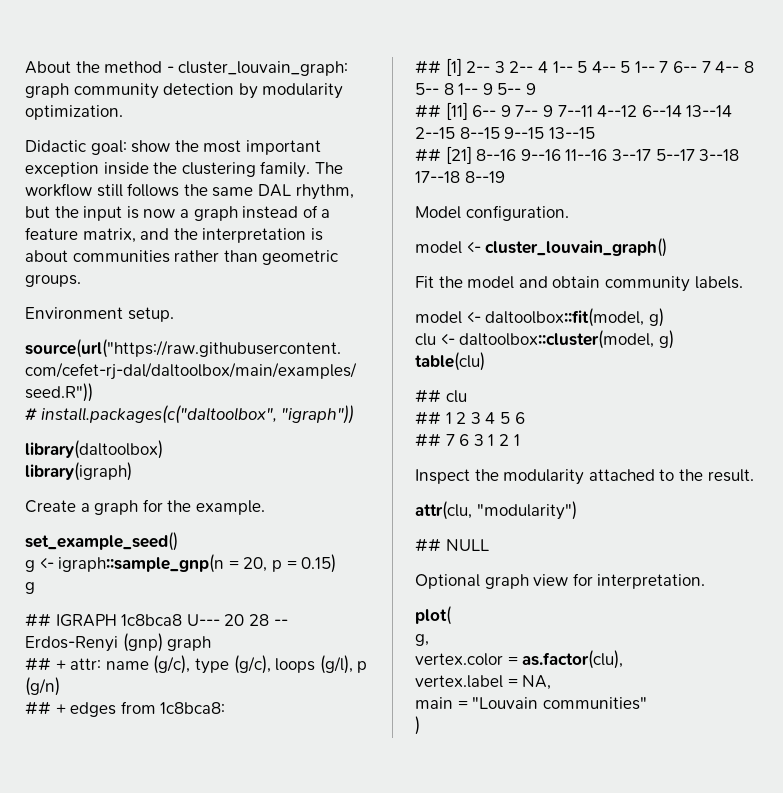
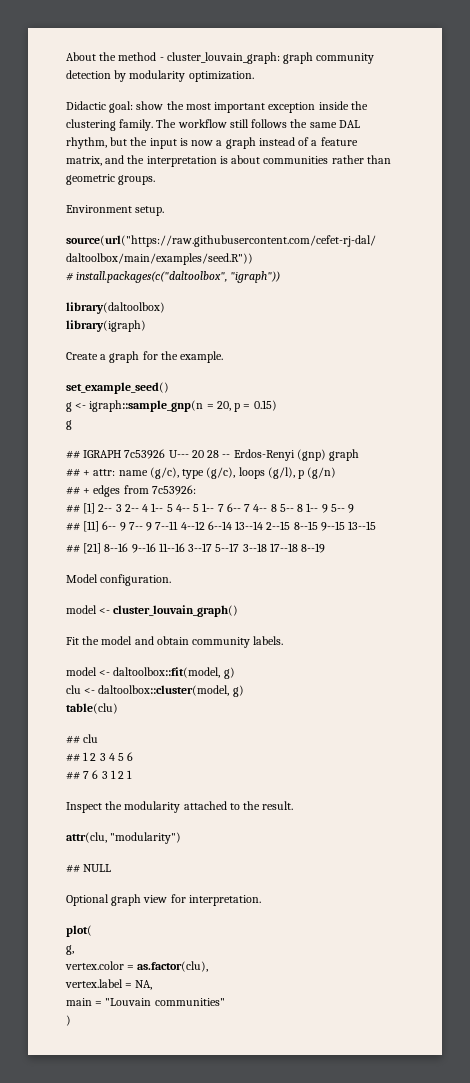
- ## IGRAPH 1c8bca8 U--- 20 28 -- Erdos-Renyi (gnp) graph
+ ## IGRAPH 7c53926 U--- 20 28 -- Erdos-Renyi (gnp) graph
- ## + edges from 1c8bca8:
+ ## + edges from 7c53926:

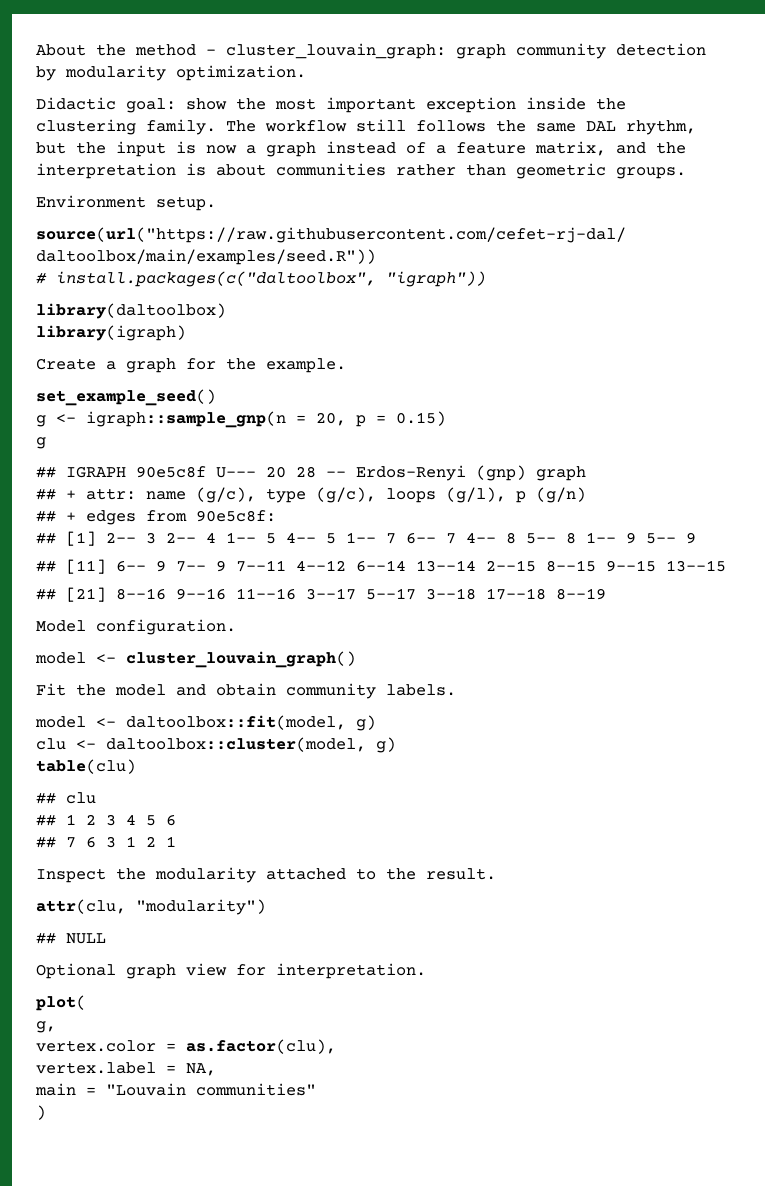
- ## IGRAPH 7c53926 U--- 20 28 -- Erdos-Renyi (gnp) graph
+ ## IGRAPH 90e5c8f U--- 20 28 -- Erdos-Renyi (gnp) graph
- ## + edges from 7c53926:
+ ## + edges from 90e5c8f:

